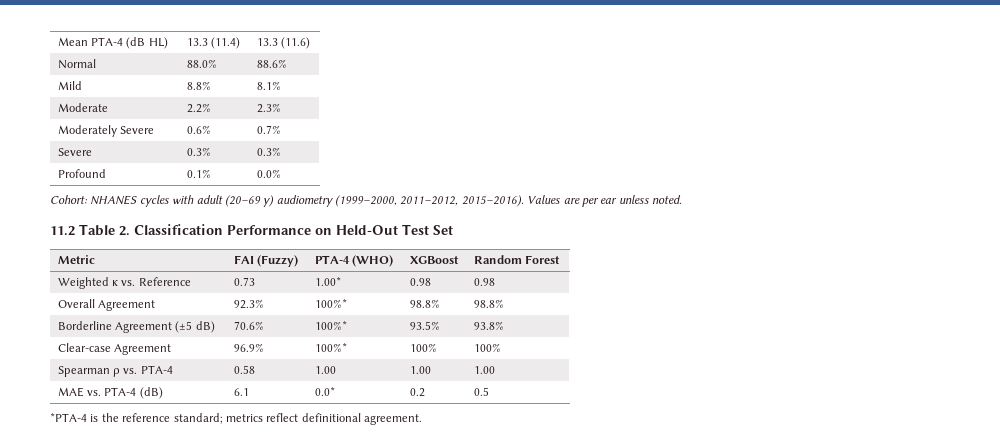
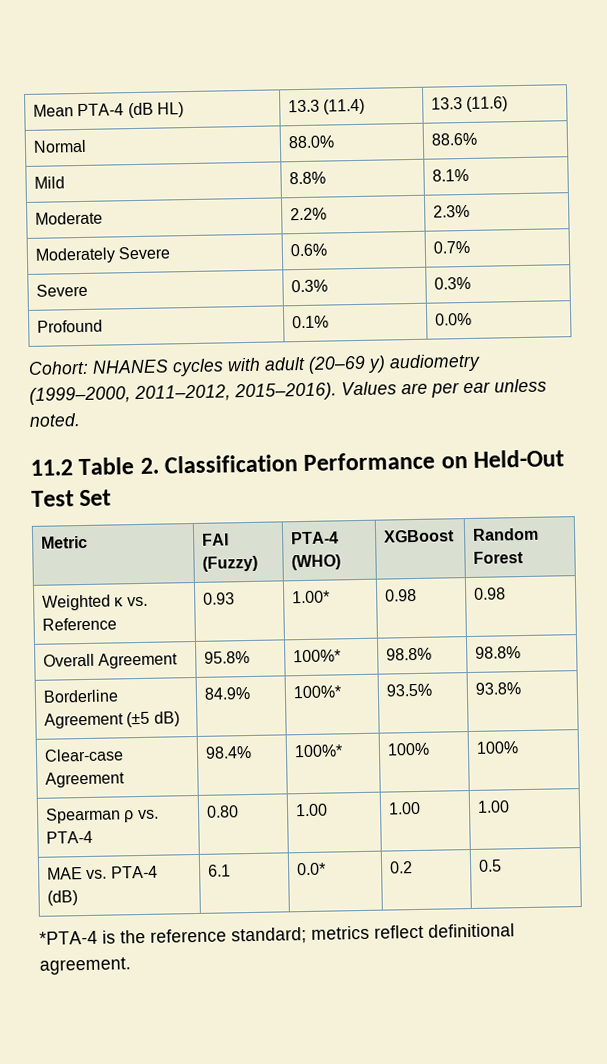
- Weighted κ vs. Reference | 0.73 | 1.00* | 0.98 | 0.98
+ Weighted κ vs. Reference | 0.93 | 1.00* | 0.98 | 0.98
- Overall Agreement | 92.3% | 100%* | 98.8% | 98.8%
+ Overall Agreement | 95.8% | 100%* | 98.8% | 98.8%
- Borderline Agreement (±5 dB) | 70.6% | 100%* | 93.5% | 93.8%
+ Borderline Agreement (±5 dB) | 84.9% | 100%* | 93.5% | 93.8%
- Clear-case Agreement | 96.9% | 100%* | 100% | 100%
+ Clear-case Agreement | 98.4% | 100%* | 100% | 100%
- Spearman ρ vs. PTA-4 | 0.58 | 1.00 | 1.00 | 1.00
+ Spearman ρ vs. PTA-4 | 0.80 | 1.00 | 1.00 | 1.00

